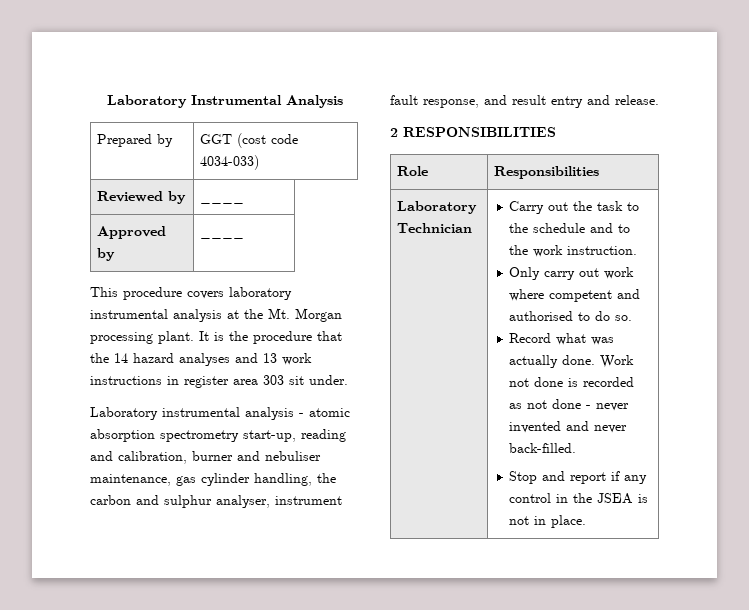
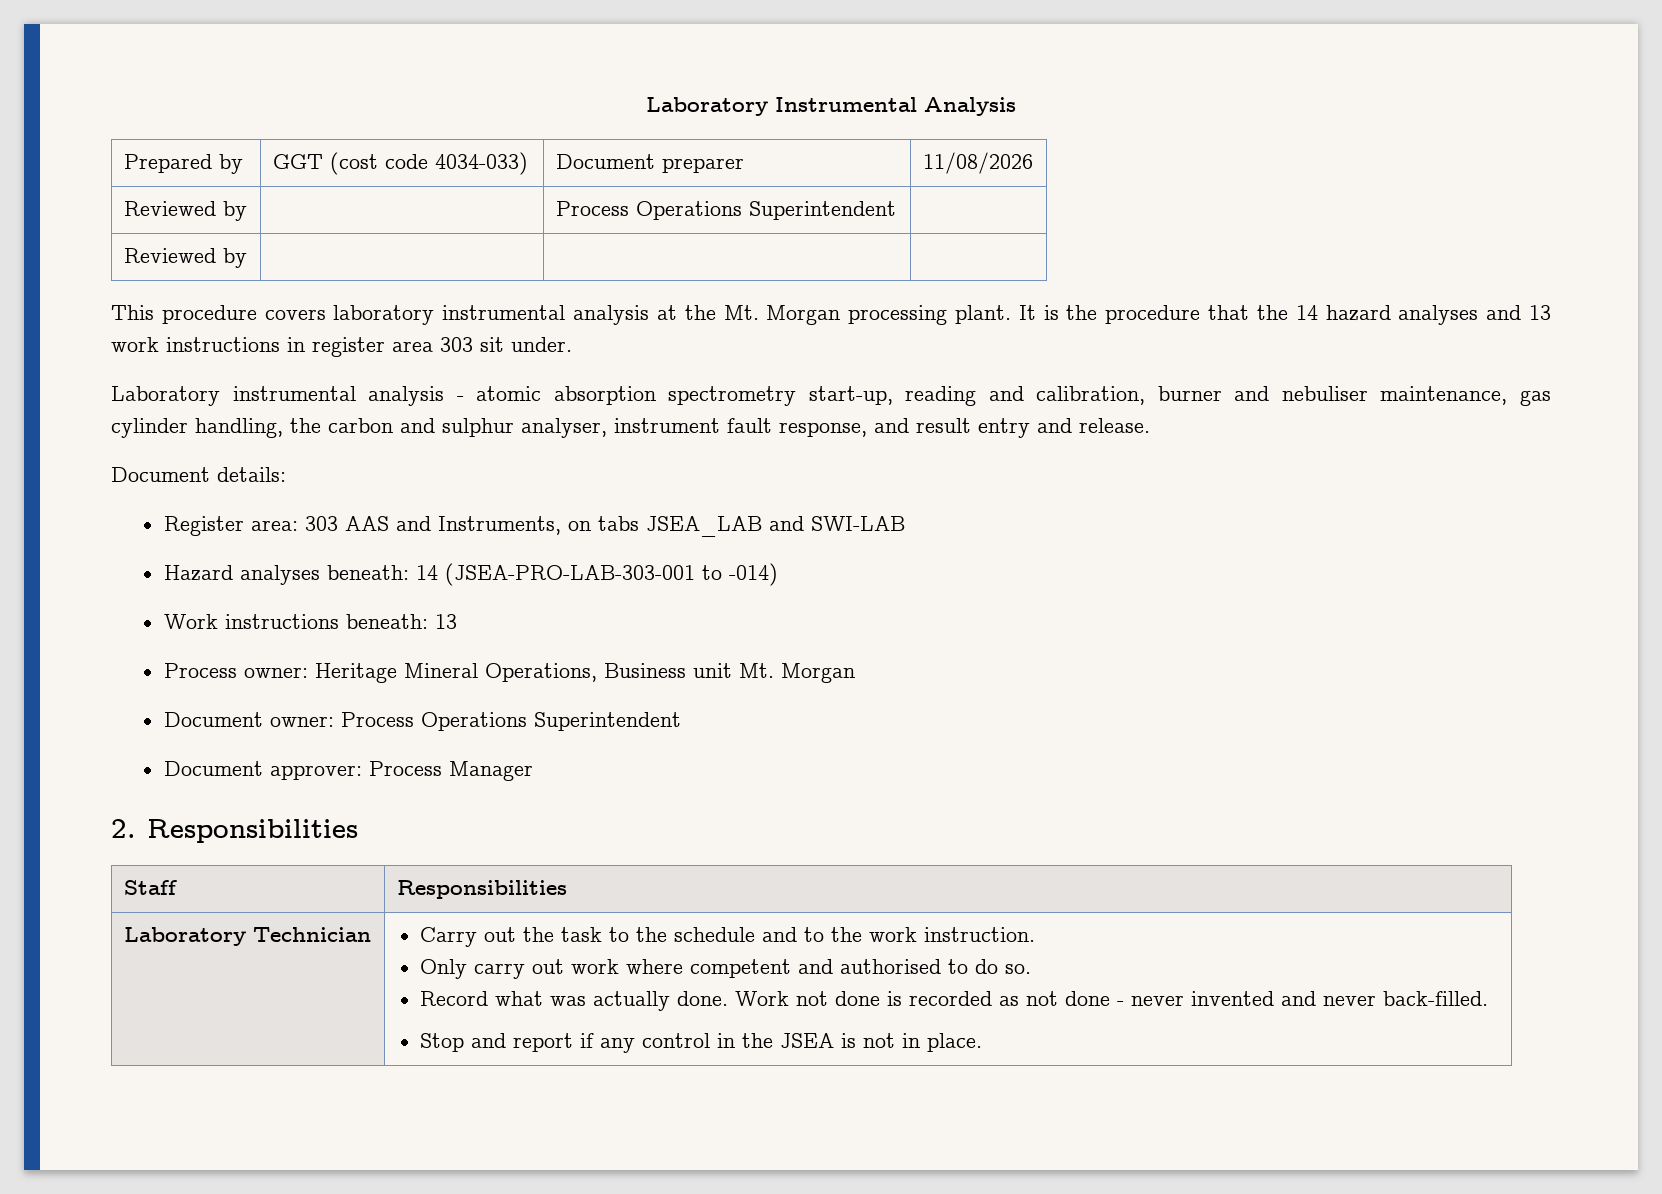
- Prepared by | GGT (cost code 4034-033)
- Reviewed by | ____
- Approved by | ____
+ Prepared by | GGT (cost code 4034-033) | Document preparer | 11/08/2026
+ Reviewed by | | Process Operations Superintendent |
+ Reviewed by | | |
- 2 RESPONSIBILITIES
- Role | Responsibilities
+ Document details:
+ Register area: 303 AAS and Instruments, on tabs JSEA_LAB and SWI-LAB
+ Hazard analyses beneath: 14 (JSEA-PRO-LAB-303-001 to -014)
+ Work instructions beneath: 13
+ Process owner: Heritage Mineral Operations, Business unit Mt. Morgan
+ Document owner: Process Operations Superintendent
+ Document approver: Process Manager
+ 2. Responsibilities
+ Staff | Responsibilities

